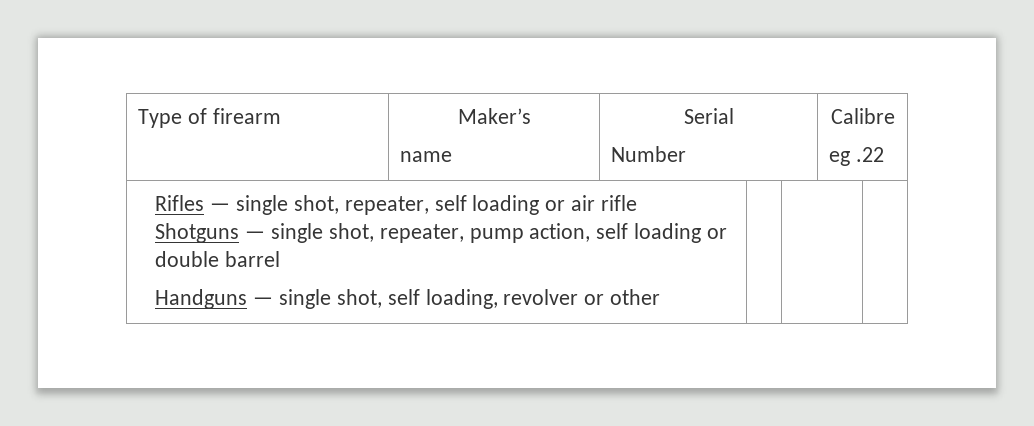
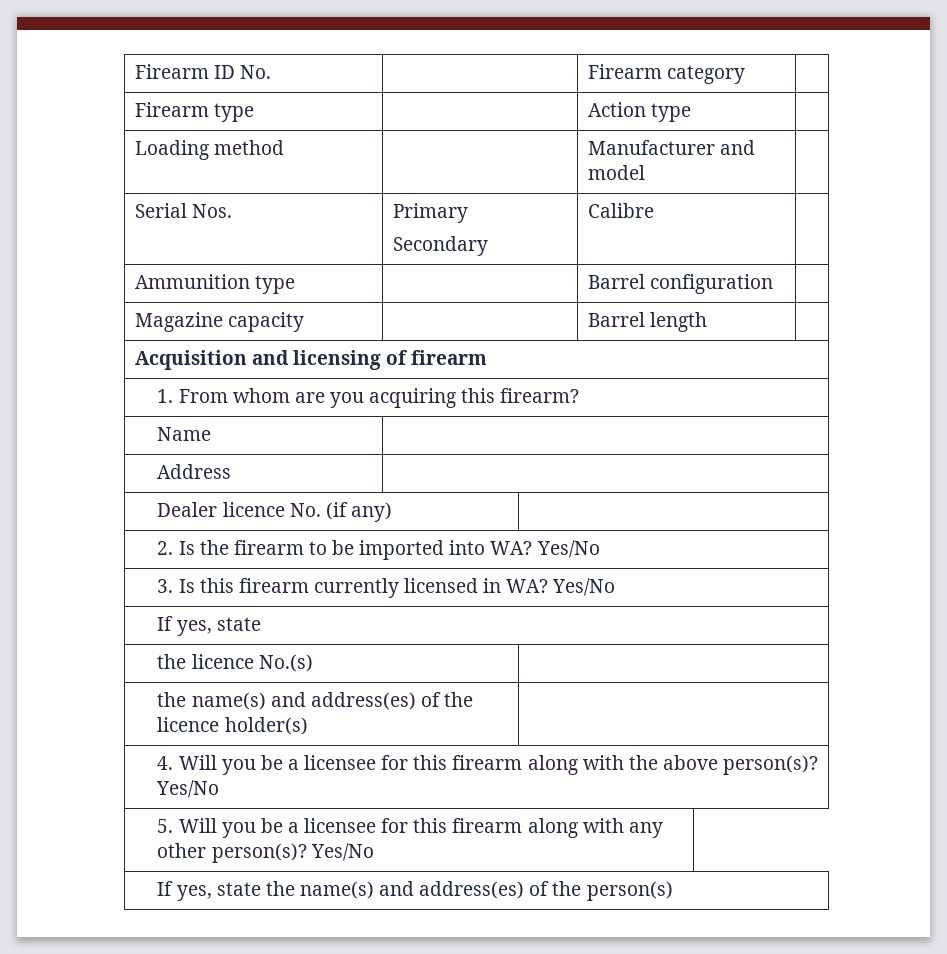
- Type of firearm | Maker’s
- name | Serial
- Number | Calibre
- eg .22
- Rifles — single shot, repeater, self loading or air rifle
- Shotguns — single shot, repeater, pump action, self loading or double barrel
- Handguns — single shot, self loading, revolver or other | | |
+ Firearm ID No. | | Firearm category |
+ Firearm type | | Action type |
+ Loading method | | Manufacturer and model |
+ Serial Nos. | Primary
+ Secondary | Calibre |
+ Ammunition type | | Barrel configuration |
+ Magazine capacity | | Barrel length |
+ Acquisition and licensing of firearm
+ 1. From whom are you acquiring this firearm?
+ Name |
+ Address |
+ Dealer licence No. (if any) |
+ 2. Is the firearm to be imported into WA? Yes/No
+ 3. Is this firearm currently licensed in WA? Yes/No
+ If yes, state
+ the licence No.(s) |
+ the name(s) and address(es) of the licence holder(s) |
+ 4. Will you be a licensee for this firearm along with the above person(s)? Yes/No
+ 5. Will you be a licensee for this firearm along with any other person(s)? Yes/No
+ If yes, state the name(s) and address(es) of the person(s)

